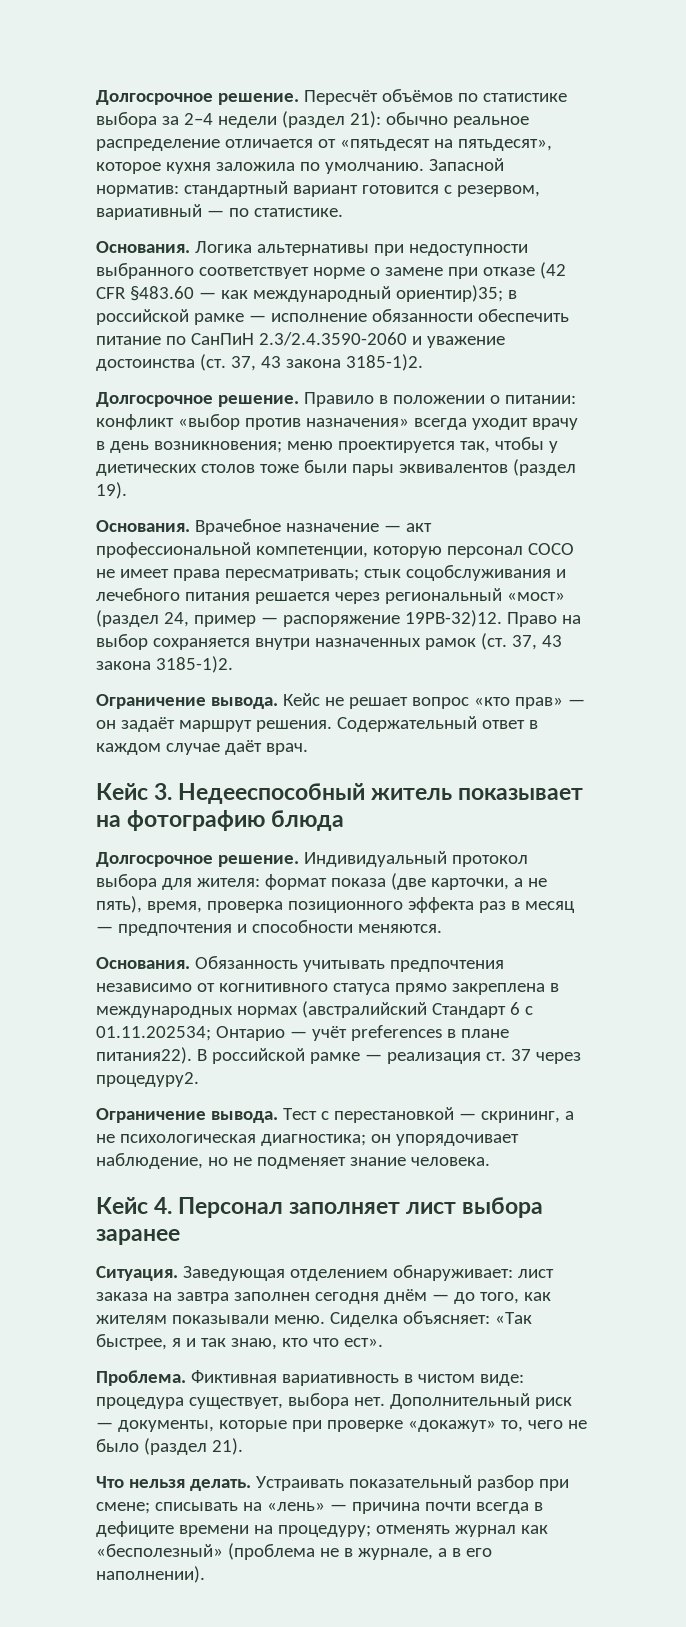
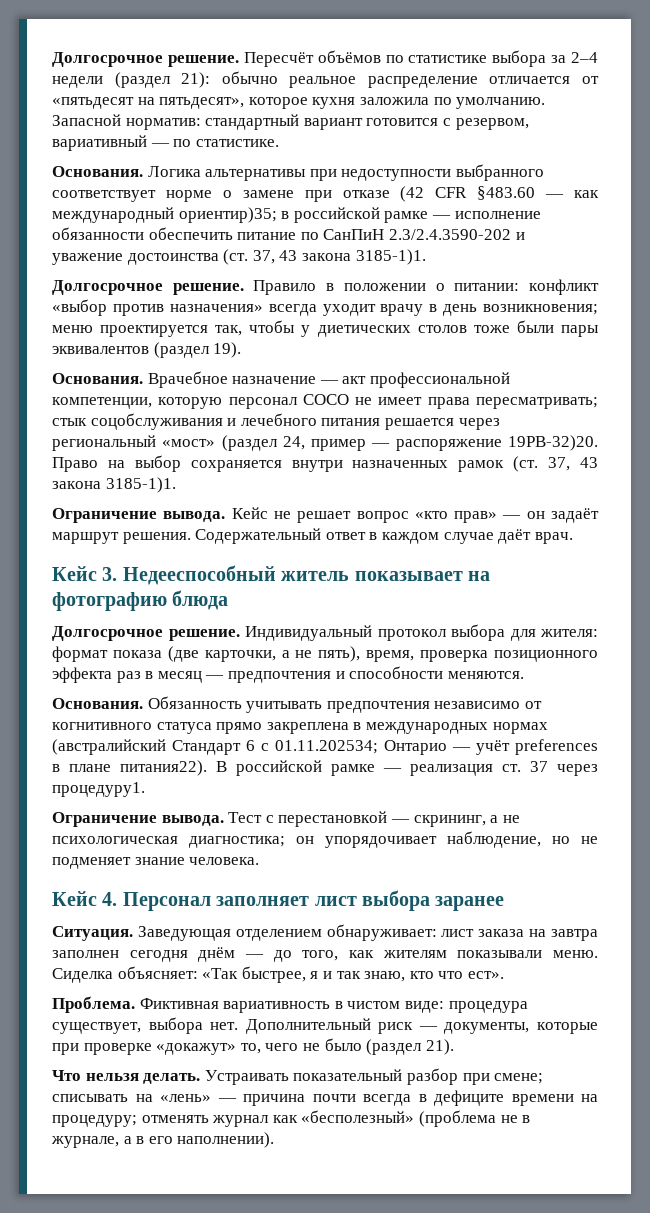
- Логика альтернативы при недоступности выбранного соответствует норме о замене при отказе (42 CFR §483.60 — как международный ориентир)35; в российской рамке — исполнение обязанности обеспечить питание по СанПиН 2.3/2.4.3590-2060 и уважение достоинства (ст. 37, 43 закона 3185-1)2.
+ Логика альтернативы при недоступности выбранного соответствует норме о замене при отказе (42 CFR §483.60 — как международный ориентир)35; в российской рамке — исполнение обязанности обеспечить питание по СанПиН 2.3/2.4.3590-202 и уважение достоинства (ст. 37, 43 закона 3185-1)1.
- Врачебное назначение — акт профессиональной компетенции, которую персонал СОСО не имеет права пересматривать; стык соцобслуживания и лечебного питания решается через региональный «мост» (раздел 24, пример — распоряжение 19РВ-32)12.
+ Врачебное назначение — акт профессиональной компетенции, которую персонал СОСО не имеет права пересматривать; стык соцобслуживания и лечебного питания решается через региональный «мост» (раздел 24, пример — распоряжение 19РВ-32)20.
- Право на выбор сохраняется внутри назначенных рамок (ст. 37, 43 закона 3185-1)2.
+ Право на выбор сохраняется внутри назначенных рамок (ст. 37, 43 закона 3185-1)1.
- В российской рамке — реализация ст. 37 через процедуру2.
+ В российской рамке — реализация ст. 37 через процедуру1.

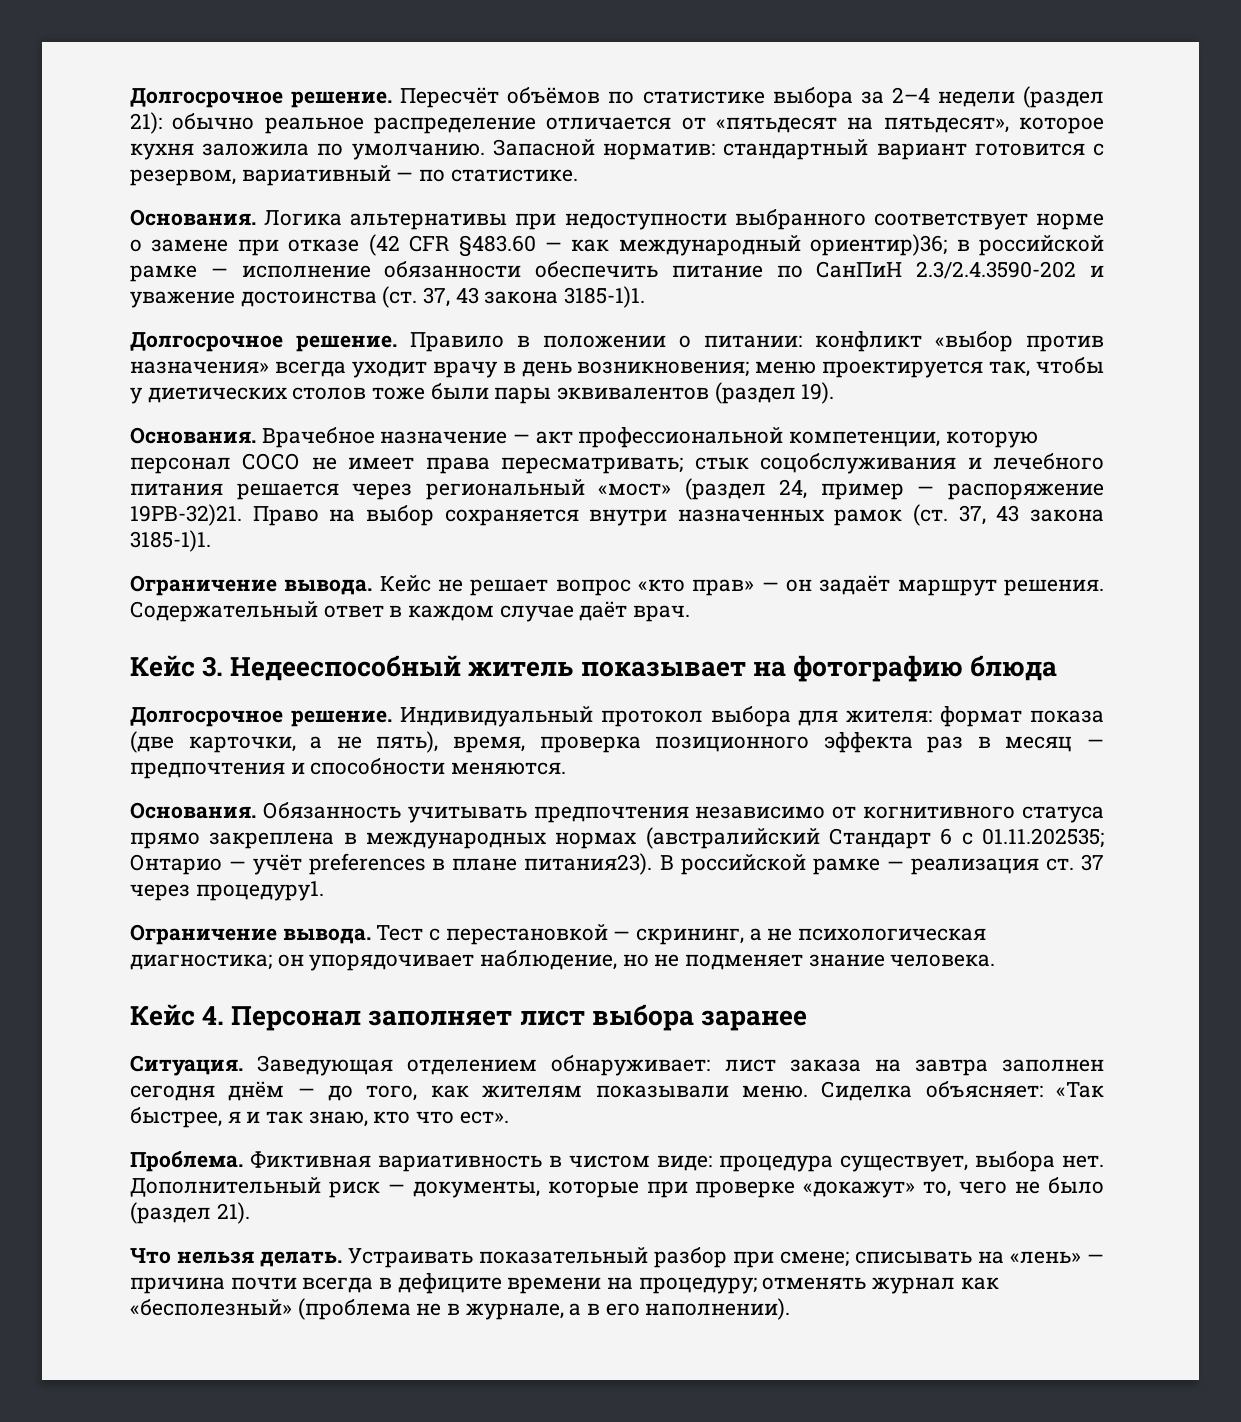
- Логика альтернативы при недоступности выбранного соответствует норме о замене при отказе (42 CFR §483.60 — как международный ориентир)35; в российской рамке — исполнение обязанности обеспечить питание по СанПиН 2.3/2.4.3590-202 и уважение достоинства (ст. 37, 43 закона 3185-1)1.
+ Логика альтернативы при недоступности выбранного соответствует норме о замене при отказе (42 CFR §483.60 — как международный ориентир)36; в российской рамке — исполнение обязанности обеспечить питание по СанПиН 2.3/2.4.3590-202 и уважение достоинства (ст. 37, 43 закона 3185-1)1.
- Врачебное назначение — акт профессиональной компетенции, которую персонал СОСО не имеет права пересматривать; стык соцобслуживания и лечебного питания решается через региональный «мост» (раздел 24, пример — распоряжение 19РВ-32)20.
+ Врачебное назначение — акт профессиональной компетенции, которую персонал СОСО не имеет права пересматривать; стык соцобслуживания и лечебного питания решается через региональный «мост» (раздел 24, пример — распоряжение 19РВ-32)21.
- Обязанность учитывать предпочтения независимо от когнитивного статуса прямо закреплена в международных нормах (австралийский Стандарт 6 с 01.11.202534; Онтарио — учёт preferences в плане питания22).
+ Обязанность учитывать предпочтения независимо от когнитивного статуса прямо закреплена в международных нормах (австралийский Стандарт 6 с 01.11.202535; Онтарио — учёт preferences в плане питания23).

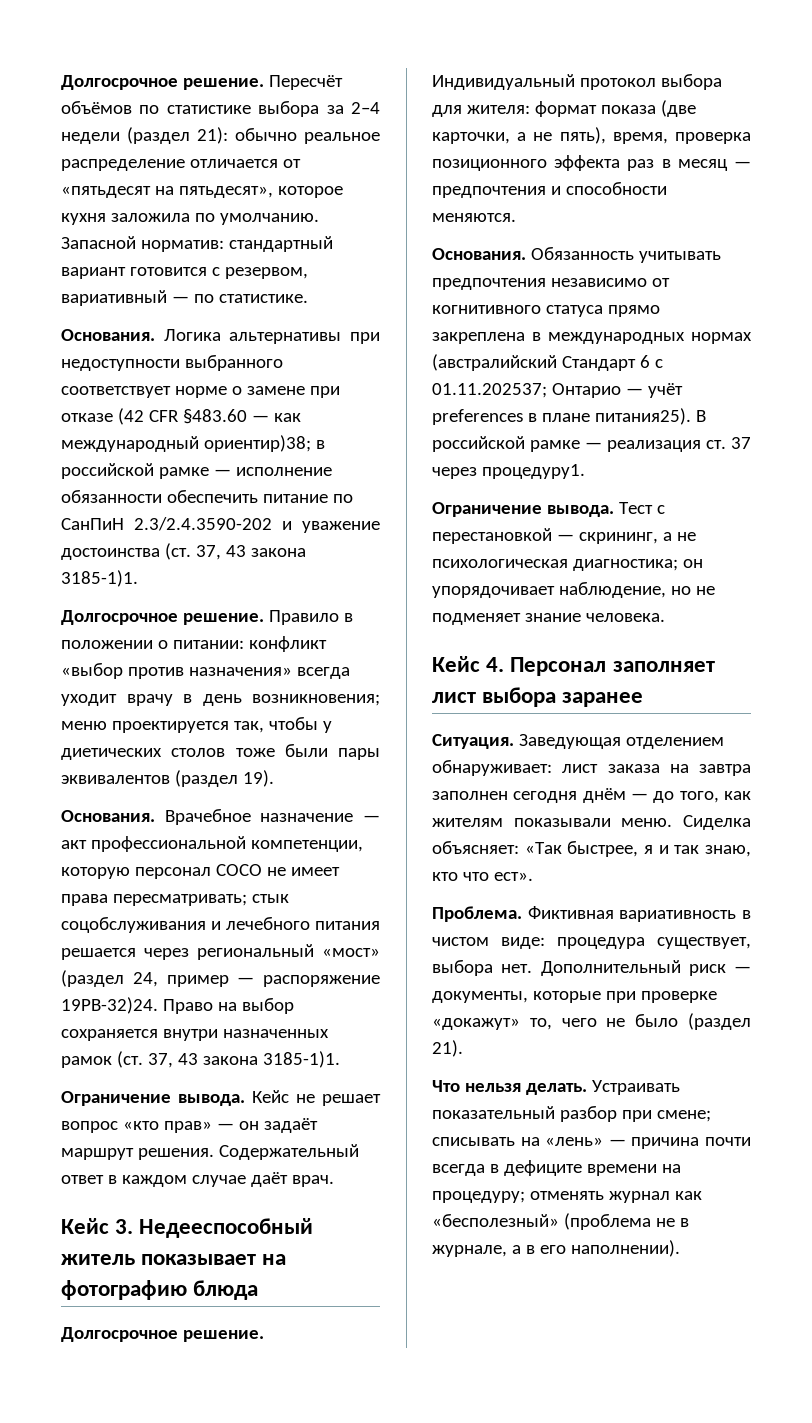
- Логика альтернативы при недоступности выбранного соответствует норме о замене при отказе (42 CFR §483.60 — как международный ориентир)36; в российской рамке — исполнение обязанности обеспечить питание по СанПиН 2.3/2.4.3590-202 и уважение достоинства (ст. 37, 43 закона 3185-1)1.
+ Логика альтернативы при недоступности выбранного соответствует норме о замене при отказе (42 CFR §483.60 — как международный ориентир)38; в российской рамке — исполнение обязанности обеспечить питание по СанПиН 2.3/2.4.3590-202 и уважение достоинства (ст. 37, 43 закона 3185-1)1.
- Врачебное назначение — акт профессиональной компетенции, которую персонал СОСО не имеет права пересматривать; стык соцобслуживания и лечебного питания решается через региональный «мост» (раздел 24, пример — распоряжение 19РВ-32)21.
+ Врачебное назначение — акт профессиональной компетенции, которую персонал СОСО не имеет права пересматривать; стык соцобслуживания и лечебного питания решается через региональный «мост» (раздел 24, пример — распоряжение 19РВ-32)24.
- Обязанность учитывать предпочтения независимо от когнитивного статуса прямо закреплена в международных нормах (австралийский Стандарт 6 с 01.11.202535; Онтарио — учёт preferences в плане питания23).
+ Обязанность учитывать предпочтения независимо от когнитивного статуса прямо закреплена в международных нормах (австралийский Стандарт 6 с 01.11.202537; Онтарио — учёт preferences в плане питания25).

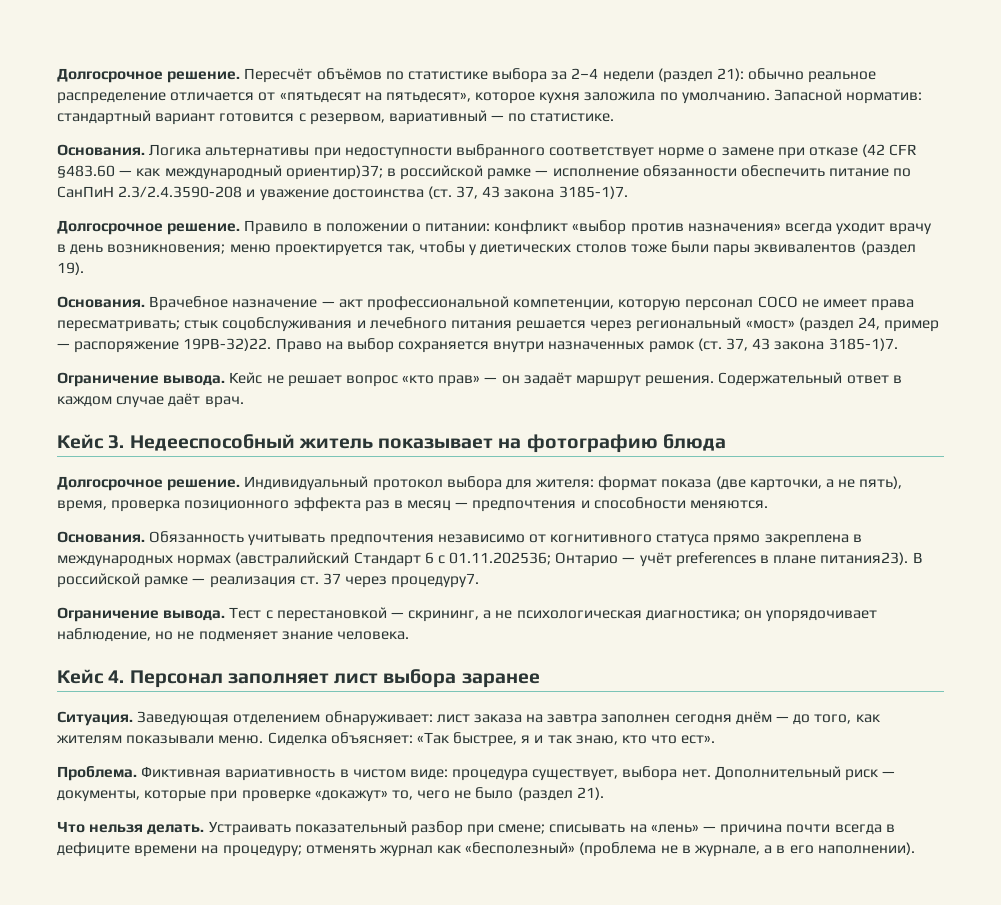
- Логика альтернативы при недоступности выбранного соответствует норме о замене при отказе (42 CFR §483.60 — как международный ориентир)38; в российской рамке — исполнение обязанности обеспечить питание по СанПиН 2.3/2.4.3590-202 и уважение достоинства (ст. 37, 43 закона 3185-1)1.
+ Логика альтернативы при недоступности выбранного соответствует норме о замене при отказе (42 CFR §483.60 — как международный ориентир)37; в российской рамке — исполнение обязанности обеспечить питание по СанПиН 2.3/2.4.3590-208 и уважение достоинства (ст. 37, 43 закона 3185-1)7.
- Врачебное назначение — акт профессиональной компетенции, которую персонал СОСО не имеет права пересматривать; стык соцобслуживания и лечебного питания решается через региональный «мост» (раздел 24, пример — распоряжение 19РВ-32)24.
+ Врачебное назначение — акт профессиональной компетенции, которую персонал СОСО не имеет права пересматривать; стык соцобслуживания и лечебного питания решается через региональный «мост» (раздел 24, пример — распоряжение 19РВ-32)22.
- Право на выбор сохраняется внутри назначенных рамок (ст. 37, 43 закона 3185-1)1.
+ Право на выбор сохраняется внутри назначенных рамок (ст. 37, 43 закона 3185-1)7.
- Обязанность учитывать предпочтения независимо от когнитивного статуса прямо закреплена в международных нормах (австралийский Стандарт 6 с 01.11.202537; Онтарио — учёт preferences в плане питания25).
+ Обязанность учитывать предпочтения независимо от когнитивного статуса прямо закреплена в международных нормах (австралийский Стандарт 6 с 01.11.202536; Онтарио — учёт preferences в плане питания23).
- В российской рамке — реализация ст. 37 через процедуру1.
+ В российской рамке — реализация ст. 37 через процедуру7.

